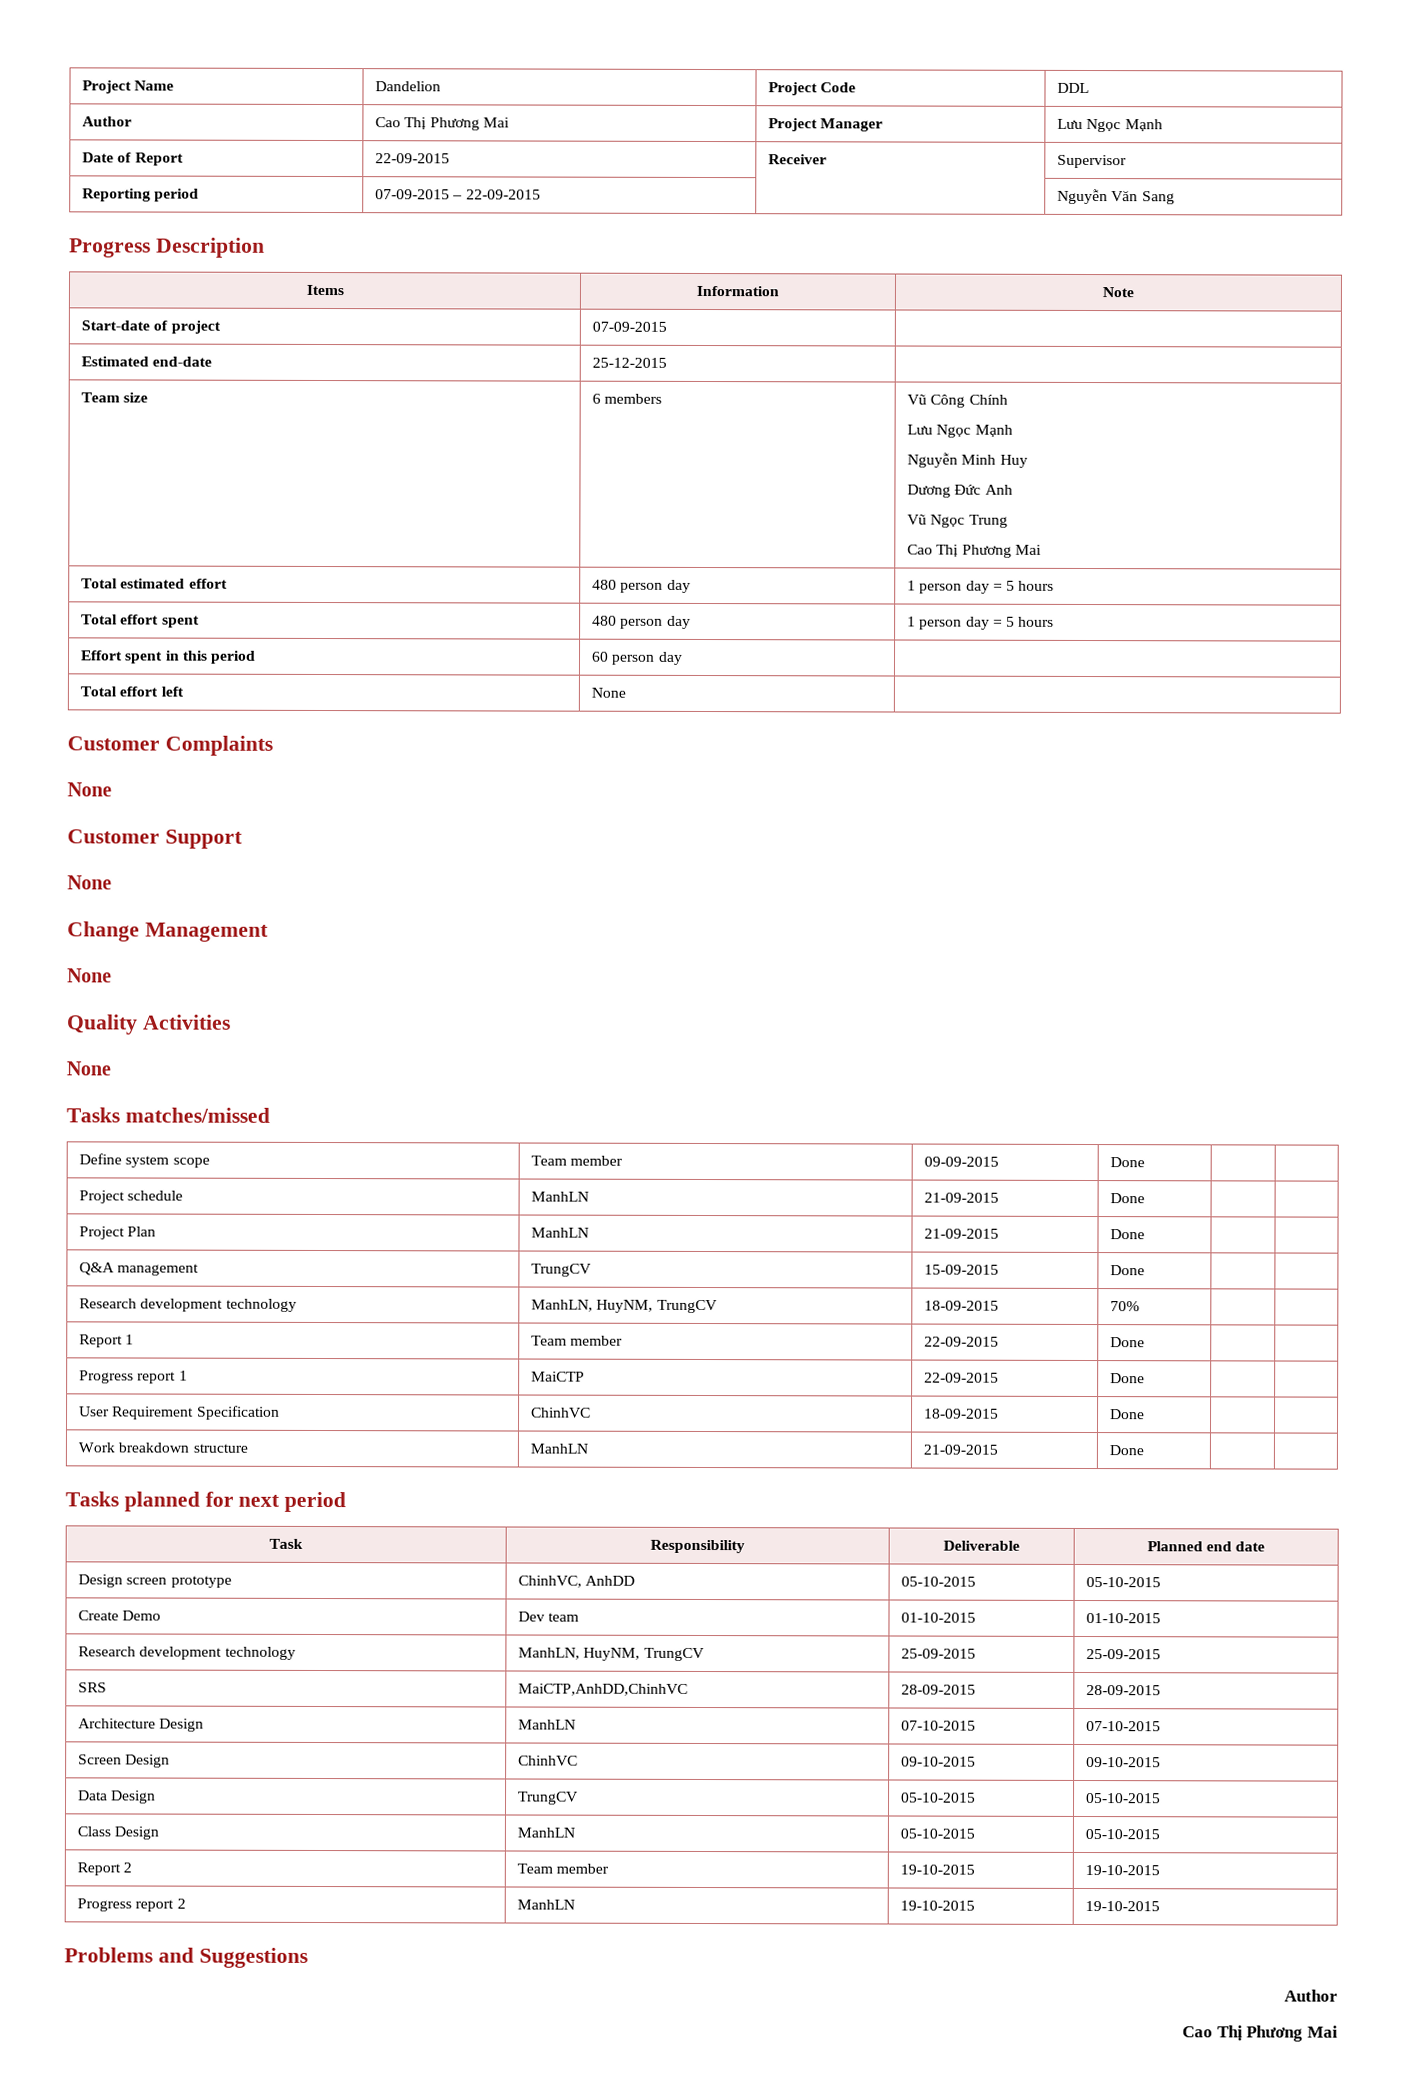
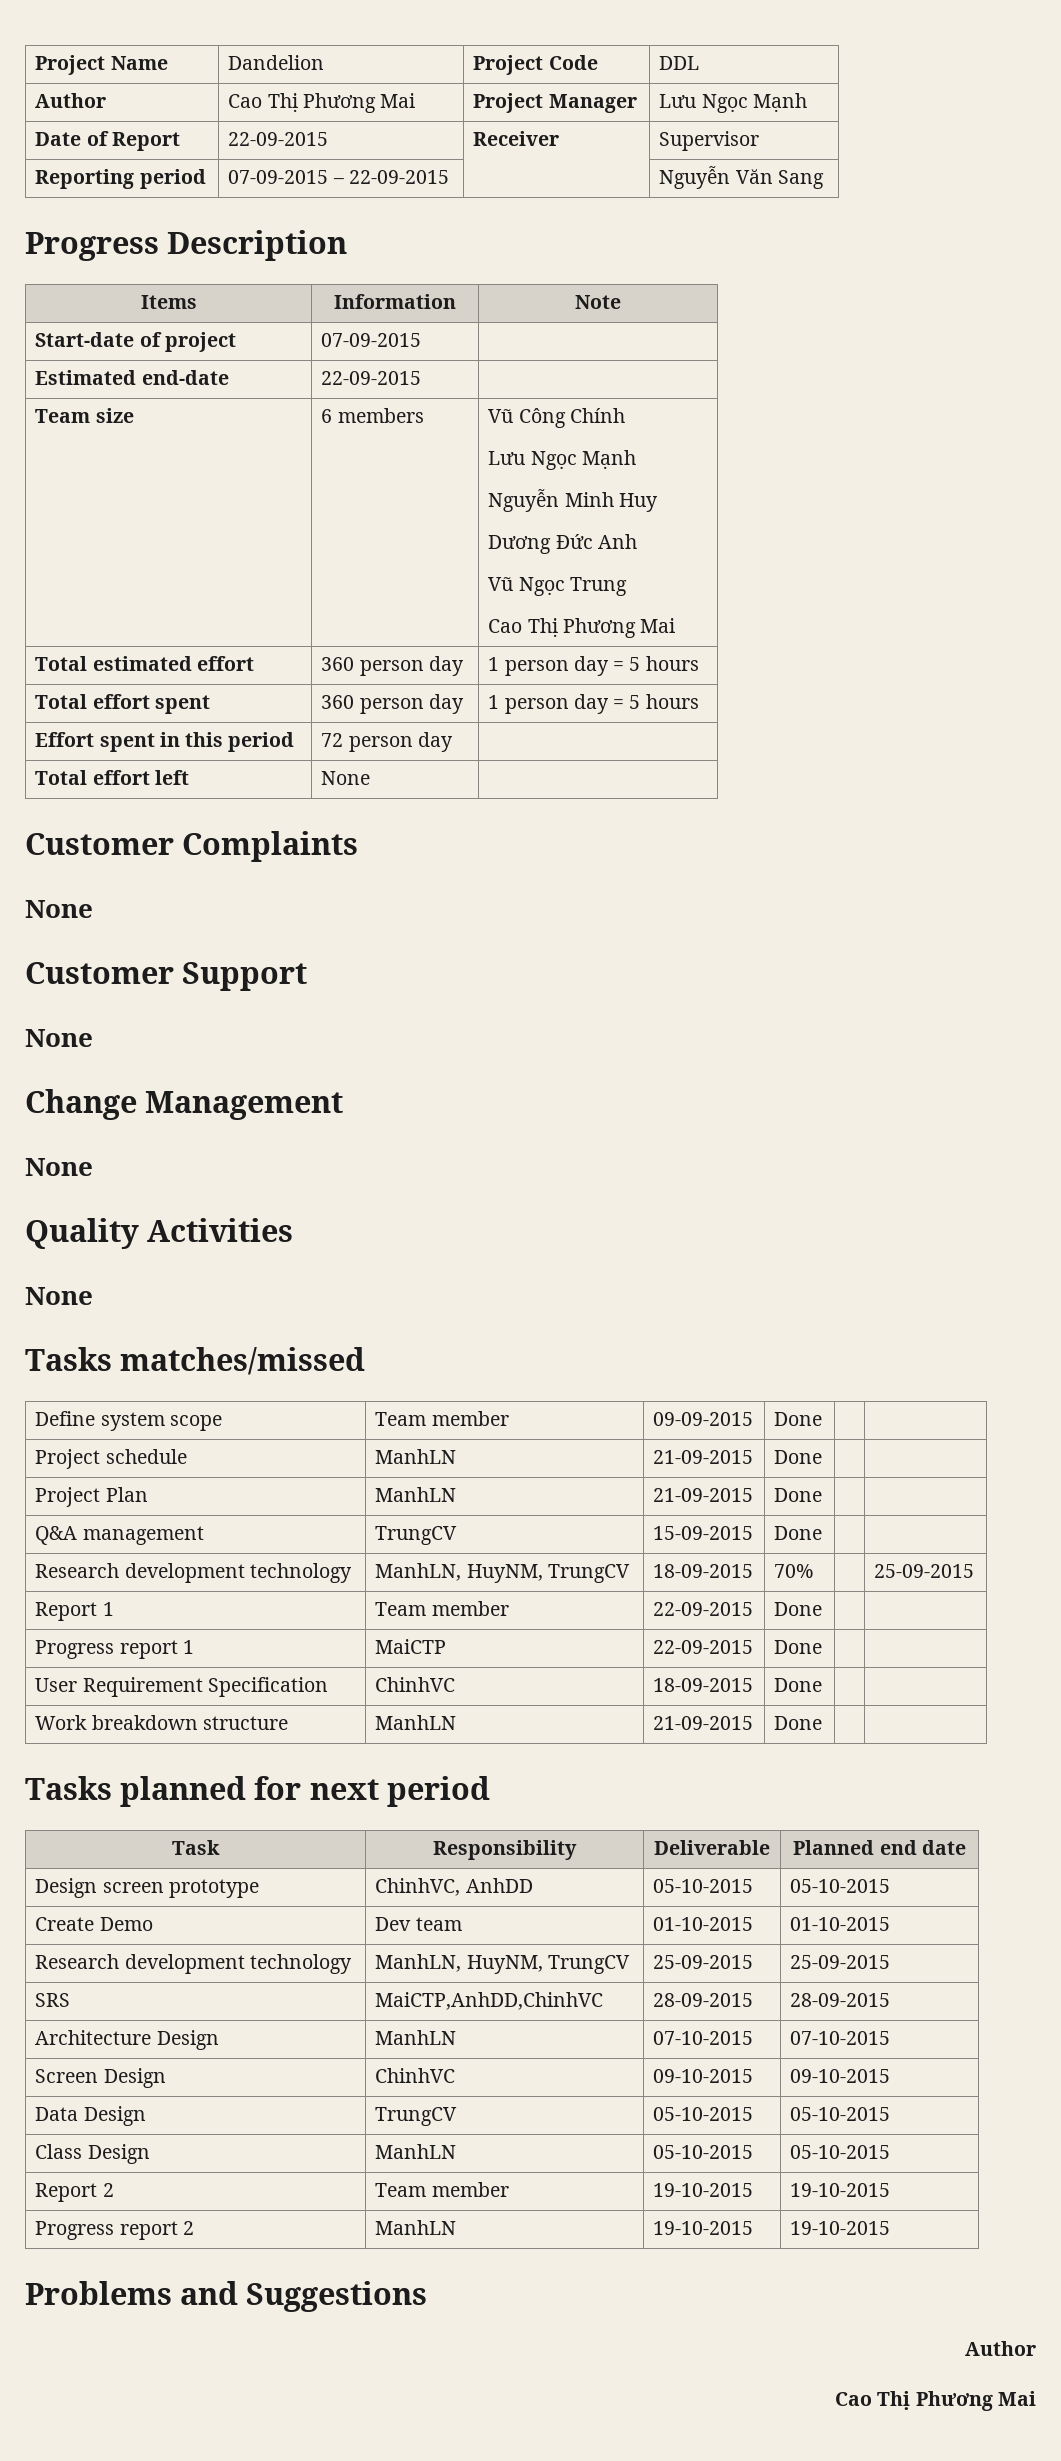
- Estimated end-date | 25-12-2015 |
+ Estimated end-date | 22-09-2015 |
- Total estimated effort | 480 person day | 1 person day = 5 hours
+ Total estimated effort | 360 person day | 1 person day = 5 hours
- Total effort spent | 480 person day | 1 person day = 5 hours
+ Total effort spent | 360 person day | 1 person day = 5 hours
- Effort spent in this period | 60 person day |
+ Effort spent in this period | 72 person day |
- Research development technology | ManhLN, HuyNM, TrungCV | 18-09-2015 | 70% | |
+ Research development technology | ManhLN, HuyNM, TrungCV | 18-09-2015 | 70% | | 25-09-2015

